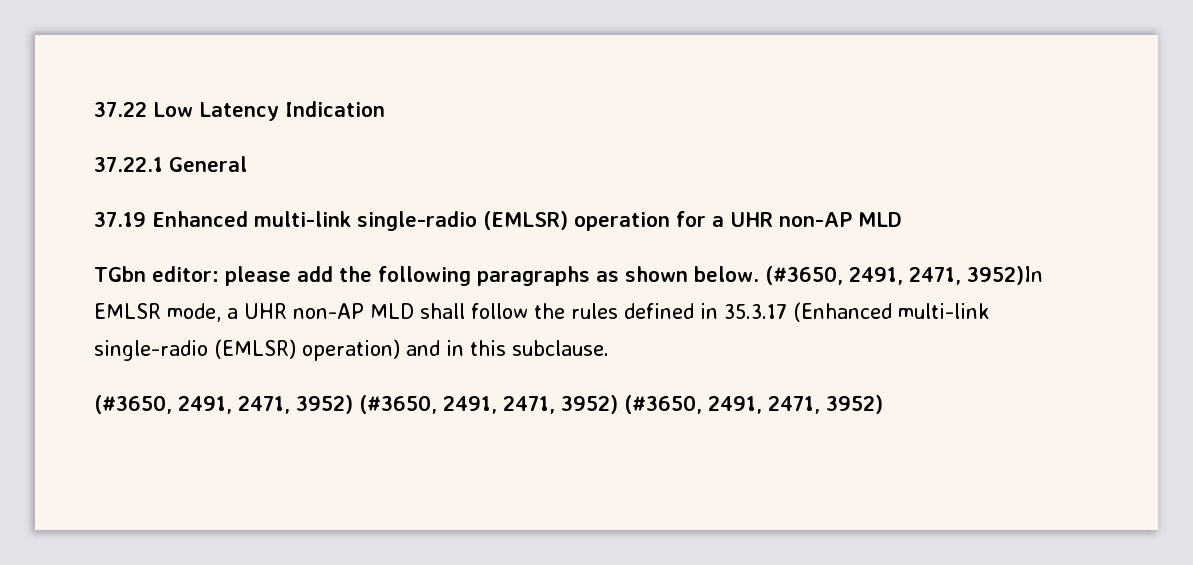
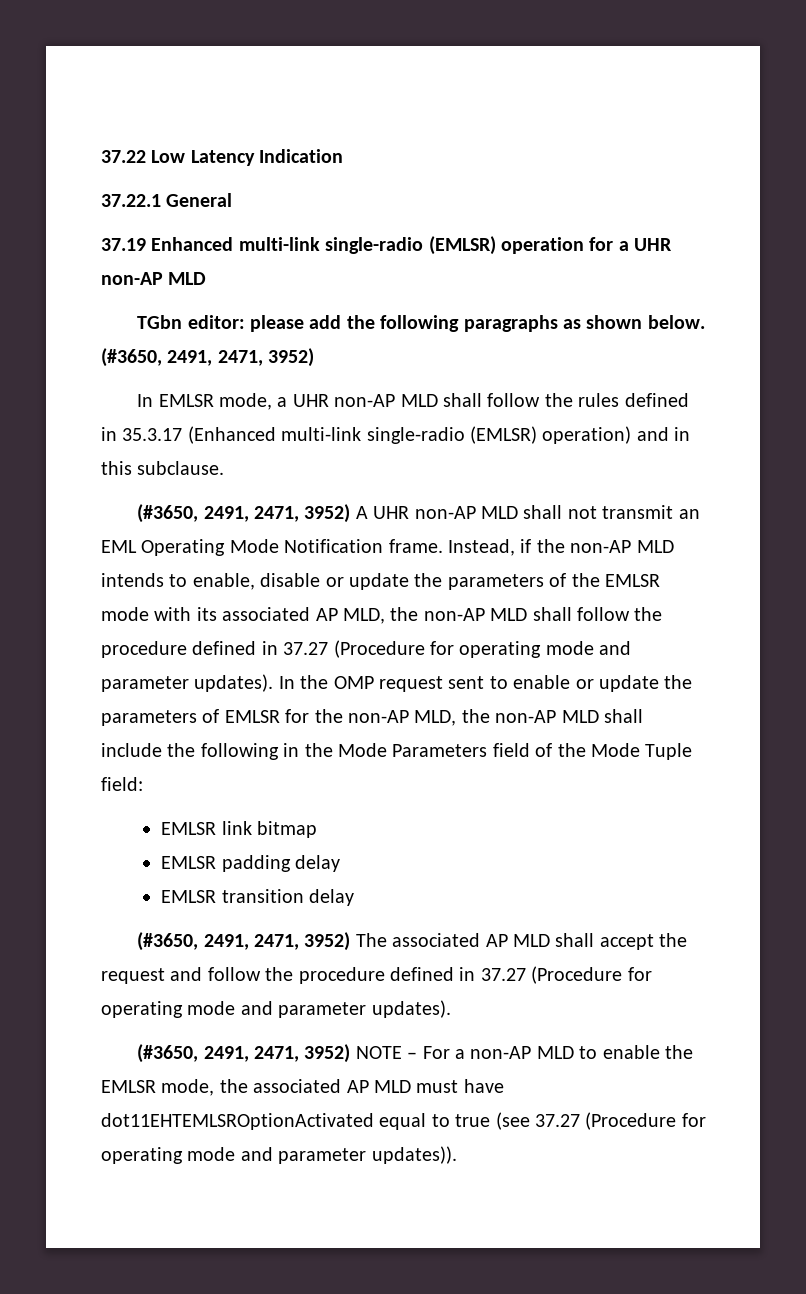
- TGbn editor: please add the following paragraphs as shown below. (#3650, 2491, 2471, 3952)In EMLSR mode, a UHR non-AP MLD shall follow the rules defined in 35.3.17 (Enhanced multi-link single-radio (EMLSR) operation) and in this subclause.
+ TGbn editor: please add the following paragraphs as shown below. (#3650, 2491, 2471, 3952)
+ In EMLSR mode, a UHR non-AP MLD shall follow the rules defined in 35.3.17 (Enhanced multi-link single-radio (EMLSR) operation) and in this subclause.
- (#3650, 2491, 2471, 3952) (#3650, 2491, 2471, 3952) (#3650, 2491, 2471, 3952)
+ (#3650, 2491, 2471, 3952) A UHR non-AP MLD shall not transmit an EML Operating Mode Notification frame. Instead, if the non-AP MLD intends to enable, disable or update the parameters of the EMLSR mode with its associated AP MLD, the non-AP MLD shall follow the procedure defined in 37.27 (Procedure for operating mode and parameter updates). In the OMP request sent to enable or update the parameters of EMLSR for the non-AP MLD, the non-AP MLD shall include the following in the Mode Parameters field of the Mode Tuple field:
+ EMLSR link bitmap
+ EMLSR padding delay
+ EMLSR transition delay
+ (#3650, 2491, 2471, 3952) The associated AP MLD shall accept the request and follow the procedure defined in 37.27 (Procedure for operating mode and parameter updates).
+ (#3650, 2491, 2471, 3952) NOTE – For a non-AP MLD to enable the EMLSR mode, the associated AP MLD must have dot11EHTEMLSROptionActivated equal to true (see 37.27 (Procedure for operating mode and parameter updates)).

